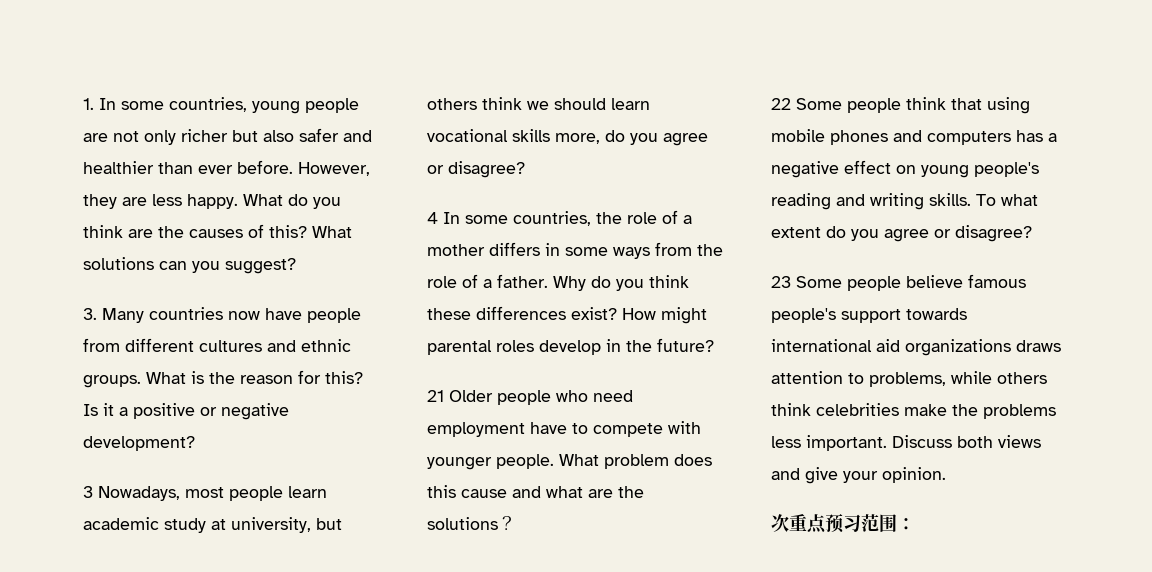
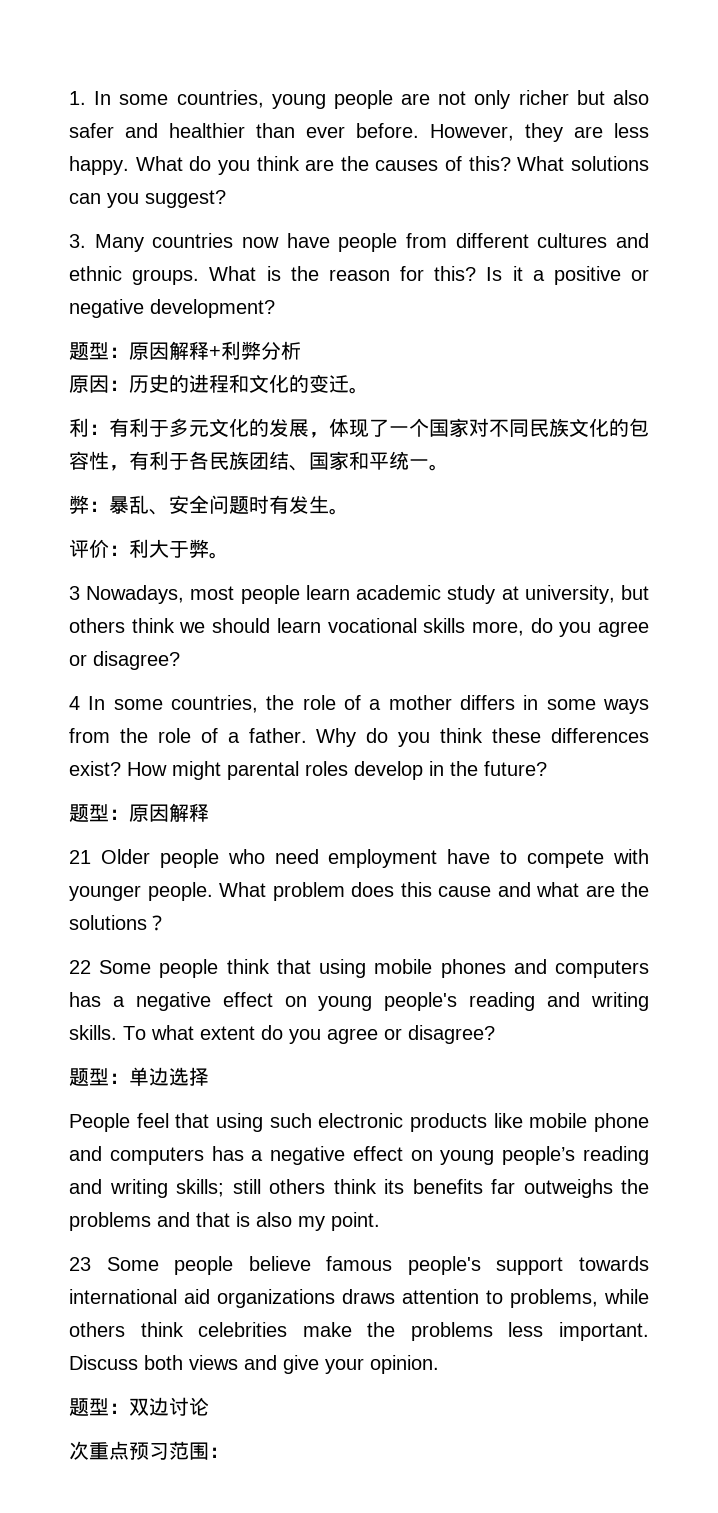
+ 题型：原因解释+利弊分析
+ 原因：历史的进程和文化的变迁。
+ 利：有利于多元文化的发展，体现了一个国家对不同民族文化的包容性，有利于各民族团结、国家和平统一。
+ 弊：暴乱、安全问题时有发生。
+ 评价：利大于弊。
  How might parental roles develop in the future?
+ 题型：原因解释
+ 题型：单边选择
+ People feel that using such electronic products like mobile phone and computers has a negative effect on young people’s reading and writing skills; still others think its benefits far outweighs the problems and that is also my point.
+ 题型：双边讨论

